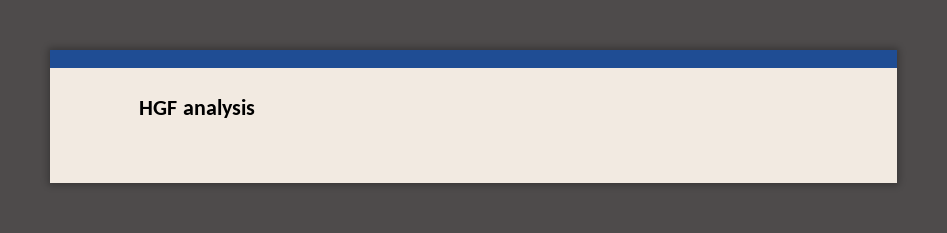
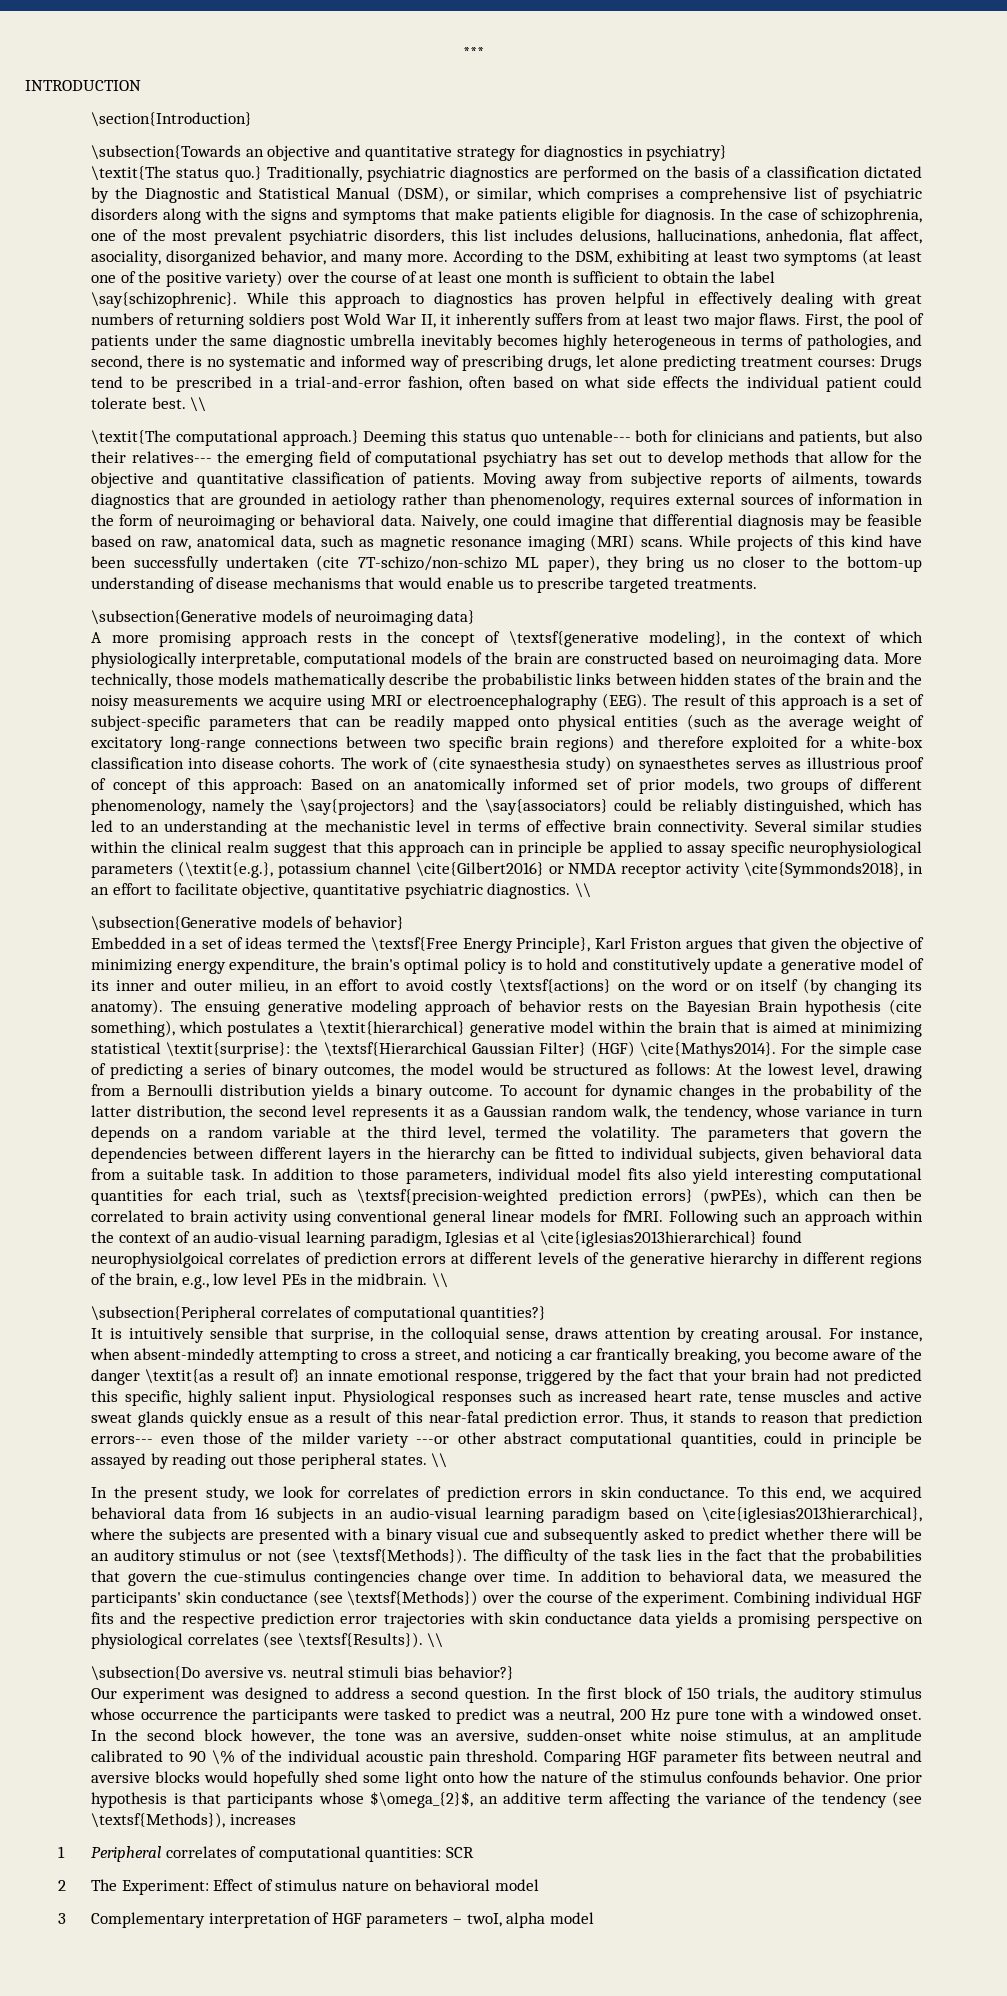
- HGF analysis
+ ***
+ INTRODUCTION
+ \section{Introduction}
+ \subsection{Towards an objective and quantitative strategy for diagnostics in psychiatry}
+ \textit{The status quo.} Traditionally, psychiatric diagnostics are performed on the basis of a classification dictated by the Diagnostic and Statistical Manual (DSM), or similar, which comprises a comprehensive list of psychiatric disorders along with the signs and symptoms that make patients eligible for diagnosis. In the case of schizophrenia, one of the most prevalent psychiatric disorders, this list includes delusions, hallucinations, anhedonia, flat affect, asociality, disorganized behavior, and many more. According to the DSM, exhibiting at least two symptoms (at least one of the positive variety) over the course of at least one month is sufficient to obtain the label \say{schizophrenic}. While this approach to diagnostics has proven helpful in effectively dealing with great numbers of returning soldiers post Wold War II, it inherently suffers from at least two major flaws. First, the pool of patients under the same diagnostic umbrella inevitably becomes highly heterogeneous in terms of pathologies, and second, there is no systematic and informed way of prescribing drugs, let alone predicting treatment courses: Drugs tend to be prescribed in a trial-and-error fashion, often based on what side effects the individual patient could tolerate best. \\
+ \textit{The computational approach.} Deeming this status quo untenable--- both for clinicians and patients, but also their relatives--- the emerging field of computational psychiatry has set out to develop methods that allow for the objective and quantitative classification of patients. Moving away from subjective reports of ailments, towards diagnostics that are grounded in aetiology rather than phenomenology, requires external sources of information in the form of neuroimaging or behavioral data. Naively, one could imagine that differential diagnosis may be feasible based on raw, anatomical data, such as magnetic resonance imaging (MRI) scans. While projects of this kind have been successfully undertaken (cite 7T-schizo/non-schizo ML paper), they bring us no closer to the bottom-up understanding of disease mechanisms that would enable us to prescribe targeted treatments.
+ \subsection{Generative models of neuroimaging data}
+ A more promising approach rests in the concept of \textsf{generative modeling}, in the context of which physiologically interpretable, computational models of the brain are constructed based on neuroimaging data. More technically, those models mathematically describe the probabilistic links between hidden states of the brain and the noisy measurements we acquire using MRI or electroencephalography (EEG). The result of this approach is a set of subject-specific parameters that can be readily mapped onto physical entities (such as the average weight of excitatory long-range connections between two specific brain regions) and therefore exploited for a white-box classification into disease cohorts. The work of (cite synaesthesia study) on synaesthetes serves as illustrious proof of concept of this approach: Based on an anatomically informed set of prior models, two groups of different phenomenology, namely the \say{projectors} and the \say{associators} could be reliably distinguished, which has led to an understanding at the mechanistic level in terms of effective brain connectivity. Several similar studies within the clinical realm suggest that this approach can in principle be applied to assay specific neurophysiological parameters (\textit{e.g.}, potassium channel \cite{Gilbert2016} or NMDA receptor activity \cite{Symmonds2018}, in an effort to facilitate objective, quantitative psychiatric diagnostics. \\
+ \subsection{Generative models of behavior}
+ Embedded in a set of ideas termed the \textsf{Free Energy Principle}, Karl Friston argues that given the objective of minimizing energy expenditure, the brain's optimal policy is to hold and constitutively update a generative model of its inner and outer milieu, in an effort to avoid costly \textsf{actions} on the word or on itself (by changing its anatomy). The ensuing generative modeling approach of behavior rests on the Bayesian Brain hypothesis (cite something), which postulates a \textit{hierarchical} generative model within the brain that is aimed at minimizing statistical \textit{surprise}: the \textsf{Hierarchical Gaussian Filter} (HGF) \cite{Mathys2014}. For the simple case of predicting a series of binary outcomes, the model would be structured as follows: At the lowest level, drawing from a Bernoulli distribution yields a binary outcome. To account for dynamic changes in the probability of the latter distribution, the second level represents it as a Gaussian random walk, the tendency, whose variance in turn depends on a random variable at the third level, termed the volatility. The parameters that govern the dependencies between different layers in the hierarchy can be fitted to individual subjects, given behavioral data from a suitable task. In addition to those parameters, individual model fits also yield interesting computational quantities for each trial, such as \textsf{precision-weighted prediction errors} (pwPEs), which can then be correlated to brain activity using conventional general linear models for fMRI. Following such an approach within the context of an audio-visual learning paradigm, Iglesias et al \cite{iglesias2013hierarchical} found neurophysiolgoical correlates of prediction errors at different levels of the generative hierarchy in different regions of the brain, e.g., low level PEs in the midbrain. \\
+ \subsection{Peripheral correlates of computational quantities?}
+ It is intuitively sensible that surprise, in the colloquial sense, draws attention by creating arousal. For instance, when absent-mindedly attempting to cross a street, and noticing a car frantically breaking, you become aware of the danger \textit{as a result of} an innate emotional response, triggered by the fact that your brain had not predicted this specific, highly salient input. Physiological responses such as increased heart rate, tense muscles and active sweat glands quickly ensue as a result of this near-fatal prediction error. Thus, it stands to reason that prediction errors--- even those of the milder variety ---or other abstract computational quantities, could in principle be assayed by reading out those peripheral states. \\
+ In the present study, we look for correlates of prediction errors in skin conductance. To this end, we acquired behavioral data from 16 subjects in an audio-visual learning paradigm based on \cite{iglesias2013hierarchical}, where the subjects are presented with a binary visual cue and subsequently asked to predict whether there will be an auditory stimulus or not (see \textsf{Methods}). The difficulty of the task lies in the fact that the probabilities that govern the cue-stimulus contingencies change over time. In addition to behavioral data, we measured the participants' skin conductance (see \textsf{Methods}) over the course of the experiment. Combining individual HGF fits and the respective prediction error trajectories with skin conductance data yields a promising perspective on physiological correlates (see \textsf{Results}). \\
+ \subsection{Do aversive vs. neutral stimuli bias behavior?}
+ Our experiment was designed to address a second question. In the first block of 150 trials, the auditory stimulus whose occurrence the participants were tasked to predict was a neutral, 200 Hz pure tone with a windowed onset. In the second block however, the tone was an aversive, sudden-onset white noise stimulus, at an amplitude calibrated to 90 \% of the individual acoustic pain threshold. Comparing HGF parameter fits between neutral and aversive blocks would hopefully shed some light onto how the nature of the stimulus confounds behavior. One prior hypothesis is that participants whose $\omega_{2}$, an additive term affecting the variance of the tendency (see \textsf{Methods}), increases
+ 1 Peripheral correlates of computational quantities: SCR
+ 2 The Experiment: Effect of stimulus nature on behavioral model
+ 3 Complementary interpretation of HGF parameters – twoI, alpha model

